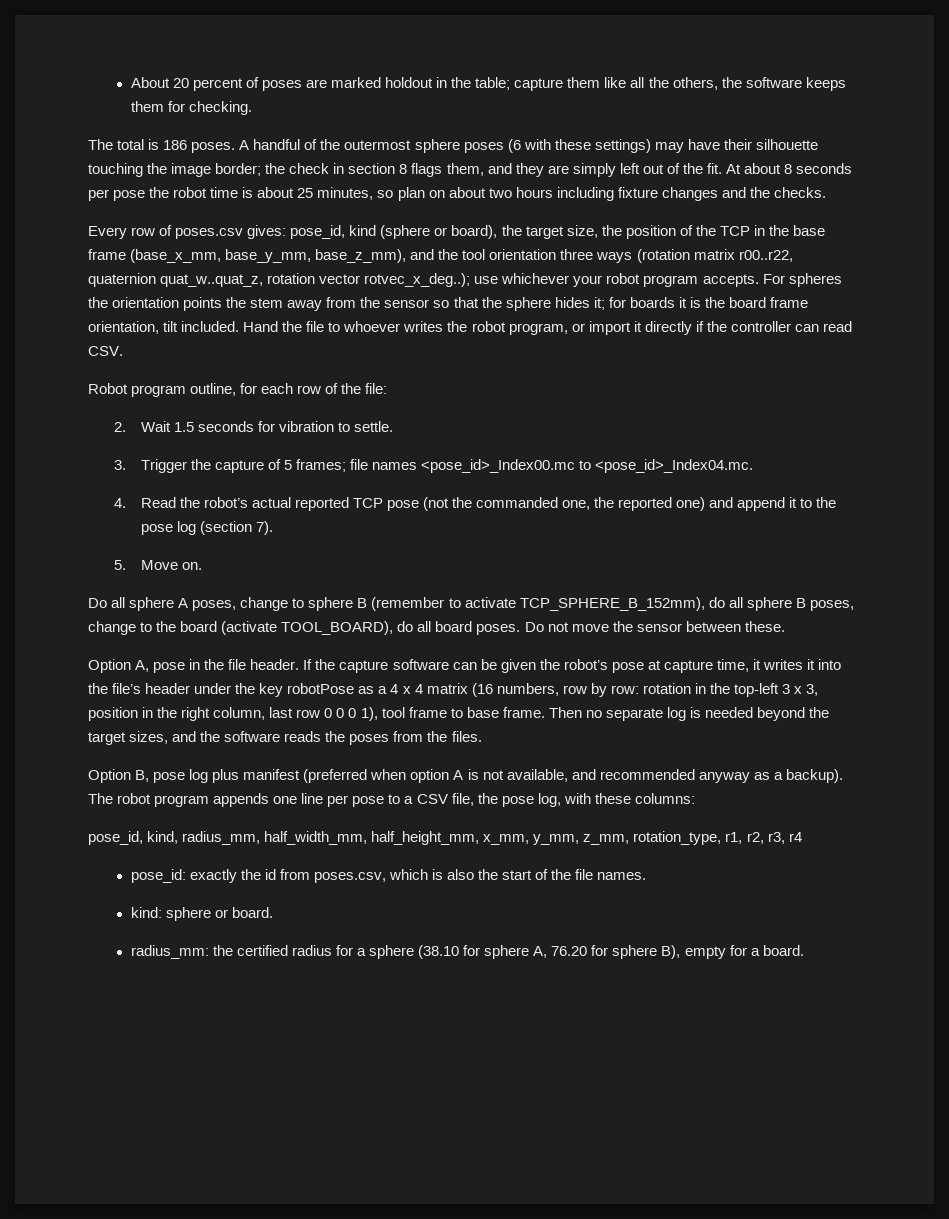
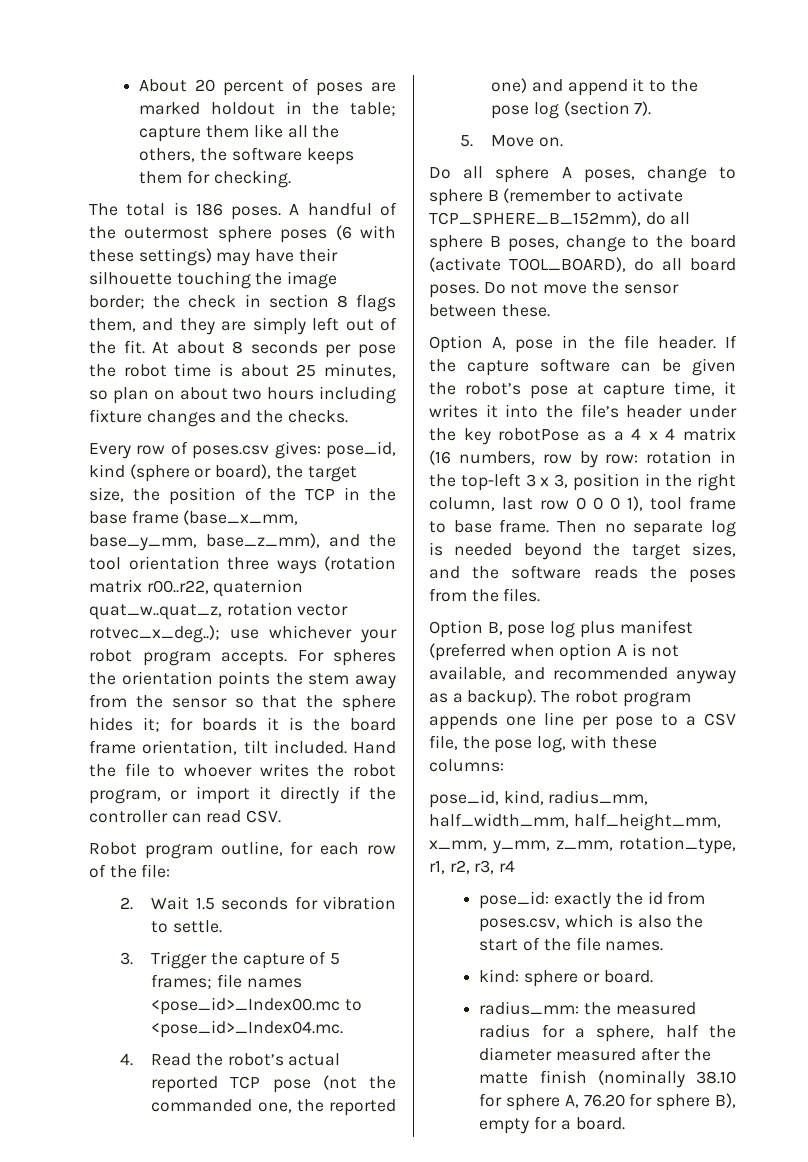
- radius_mm: the certified radius for a sphere (38.10 for sphere A, 76.20 for sphere B), empty for a board.
+ radius_mm: the measured radius for a sphere, half the diameter measured after the matte finish (nominally 38.10 for sphere A, 76.20 for sphere B), empty for a board.

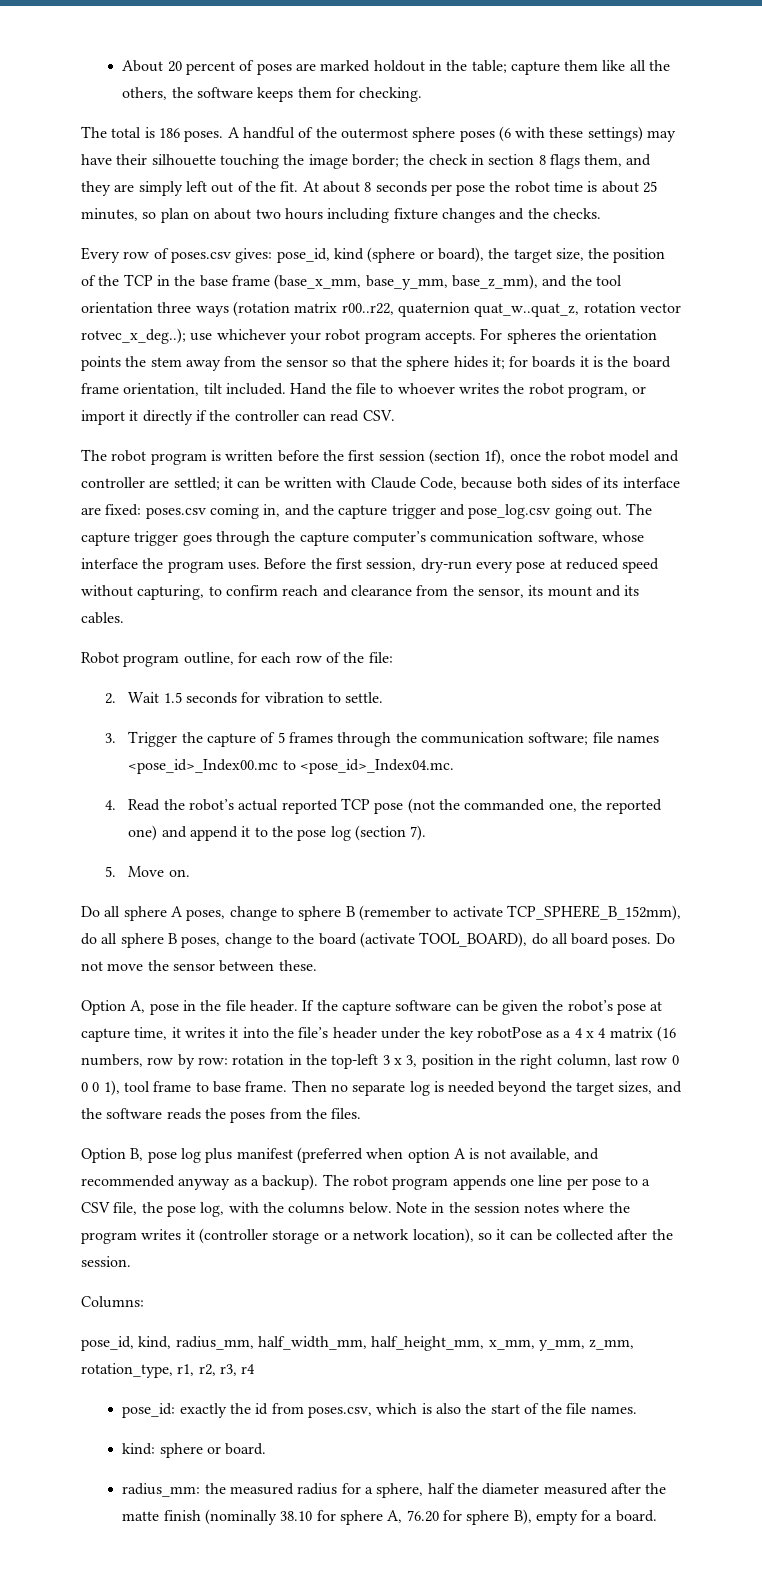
+ The robot program is written before the first session (section 1f), once the robot model and controller are settled; it can be written with Claude Code, because both sides of its interface are fixed: poses.csv coming in, and the capture trigger and pose_log.csv going out. The capture trigger goes through the capture computer’s communication software, whose interface the program uses. Before the first session, dry-run every pose at reduced speed without capturing, to confirm reach and clearance from the sensor, its mount and its cables.
- 3. Trigger the capture of 5 frames; file names <pose_id>_Index00.mc to <pose_id>_Index04.mc.
+ 3. Trigger the capture of 5 frames through the communication software; file names <pose_id>_Index00.mc to <pose_id>_Index04.mc.
- The robot program appends one line per pose to a CSV file, the pose log, with these columns:
+ The robot program appends one line per pose to a CSV file, the pose log, with the columns below. Note in the session notes where the program writes it (controller storage or a network location), so it can be collected after the session.
+ Columns:

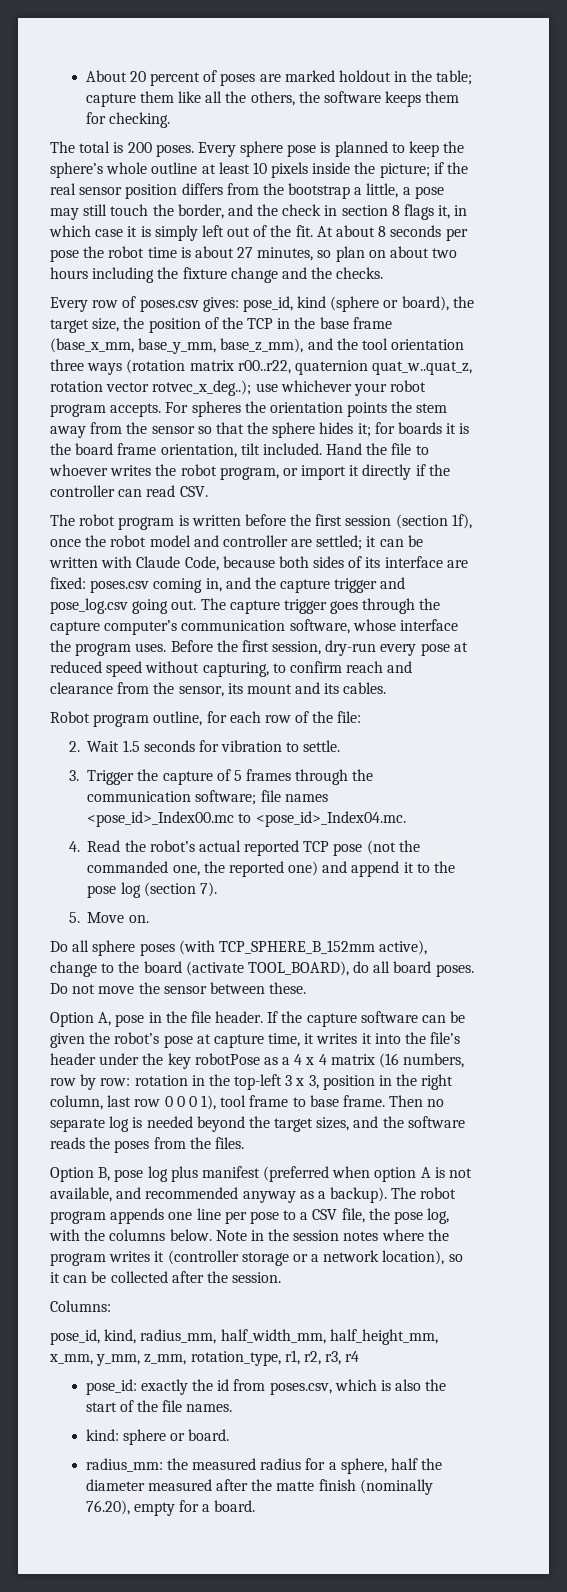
- The total is 186 poses. A handful of the outermost sphere poses (6 with these settings) may have their silhouette touching the image border; the check in section 8 flags them, and they are simply left out of the fit.
+ The total is 200 poses. Every sphere pose is planned to keep the sphere’s whole outline at least 10 pixels inside the picture; if the real sensor position differs from the bootstrap a little, a pose may still touch the border, and the check in section 8 flags it, in which case it is simply left out of the fit.
- At about 8 seconds per pose the robot time is about 25 minutes, so plan on about two hours including fixture changes and the checks.
+ At about 8 seconds per pose the robot time is about 27 minutes, so plan on about two hours including the fixture change and the checks.
- Do all sphere A poses, change to sphere B (remember to activate TCP_SPHERE_B_152mm), do all sphere B poses, change to the board (activate TOOL_BOARD), do all board poses.
+ Do all sphere poses (with TCP_SPHERE_B_152mm active), change to the board (activate TOOL_BOARD), do all board poses.
- radius_mm: the measured radius for a sphere, half the diameter measured after the matte finish (nominally 38.10 for sphere A, 76.20 for sphere B), empty for a board.
+ radius_mm: the measured radius for a sphere, half the diameter measured after the matte finish (nominally 76.20), empty for a board.

